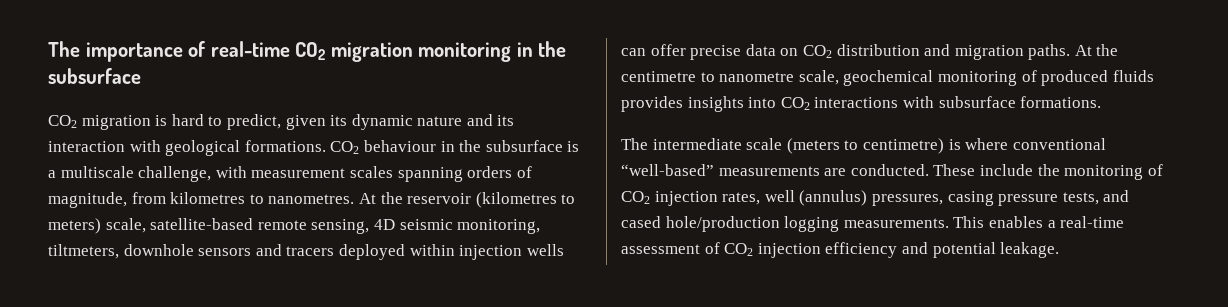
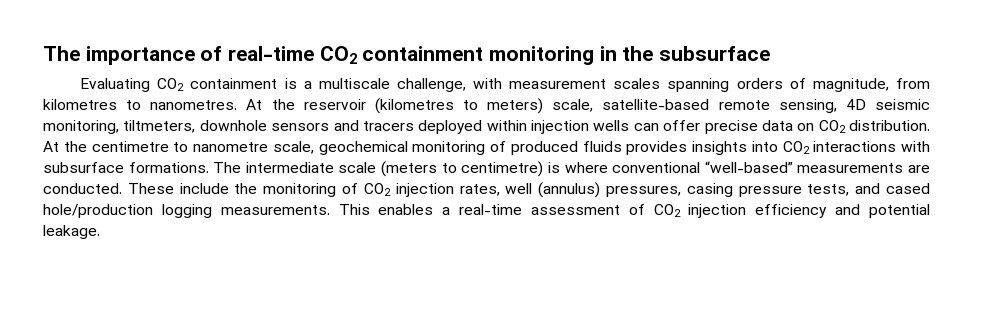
- The importance of real-time CO2 migration monitoring in the subsurface
+ The importance of real-time CO2 containment monitoring in the subsurface
- CO2 migration is hard to predict, given its dynamic nature and its interaction with geological formations. CO2 behaviour in the subsurface is a multiscale challenge, with measurement scales spanning orders of magnitude, from kilometres to nanometres.
+ Evaluating CO2 containment is a multiscale challenge, with measurement scales spanning orders of magnitude, from kilometres to nanometres.
- At the reservoir (kilometres to meters) scale, satellite-based remote sensing, 4D seismic monitoring, tiltmeters, downhole sensors and tracers deployed within injection wells can offer precise data on CO2 distribution and migration paths.
+ At the reservoir (kilometres to meters) scale, satellite-based remote sensing, 4D seismic monitoring, tiltmeters, downhole sensors and tracers deployed within injection wells can offer precise data on CO2 distribution.
- At the centimetre to nanometre scale, geochemical monitoring of produced fluids provides insights into CO2 interactions with subsurface formations.
- The intermediate scale (meters to centimetre) is where conventional “well-based” measurements are conducted.
+ At the centimetre to nanometre scale, geochemical monitoring of produced fluids provides insights into CO2 interactions with subsurface formations. The intermediate scale (meters to centimetre) is where conventional “well-based” measurements are conducted.

